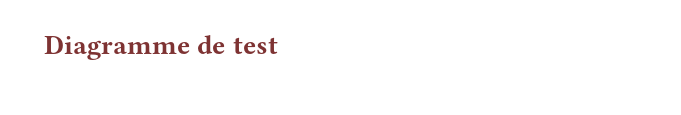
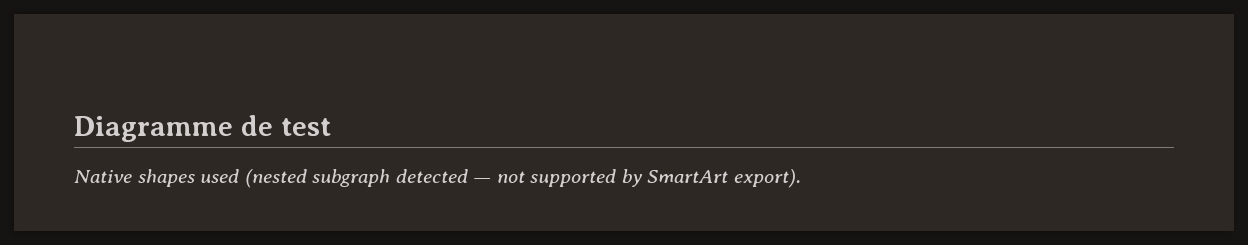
+ Native shapes used (nested subgraph detected — not supported by SmartArt export).

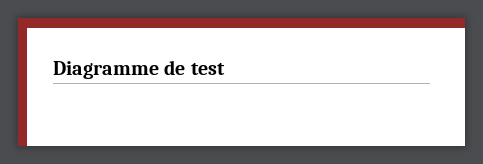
- Native shapes used (nested subgraph detected — not supported by SmartArt export).

